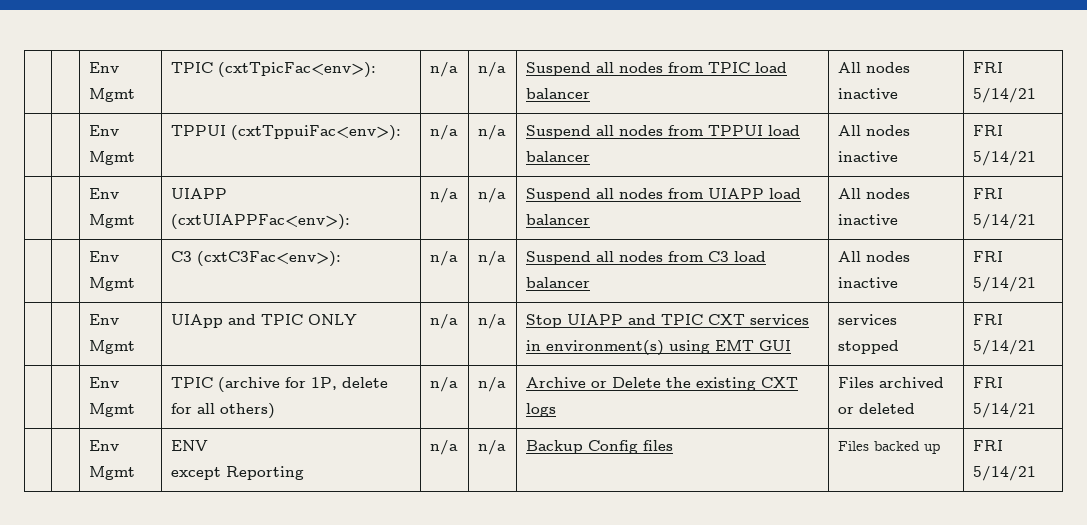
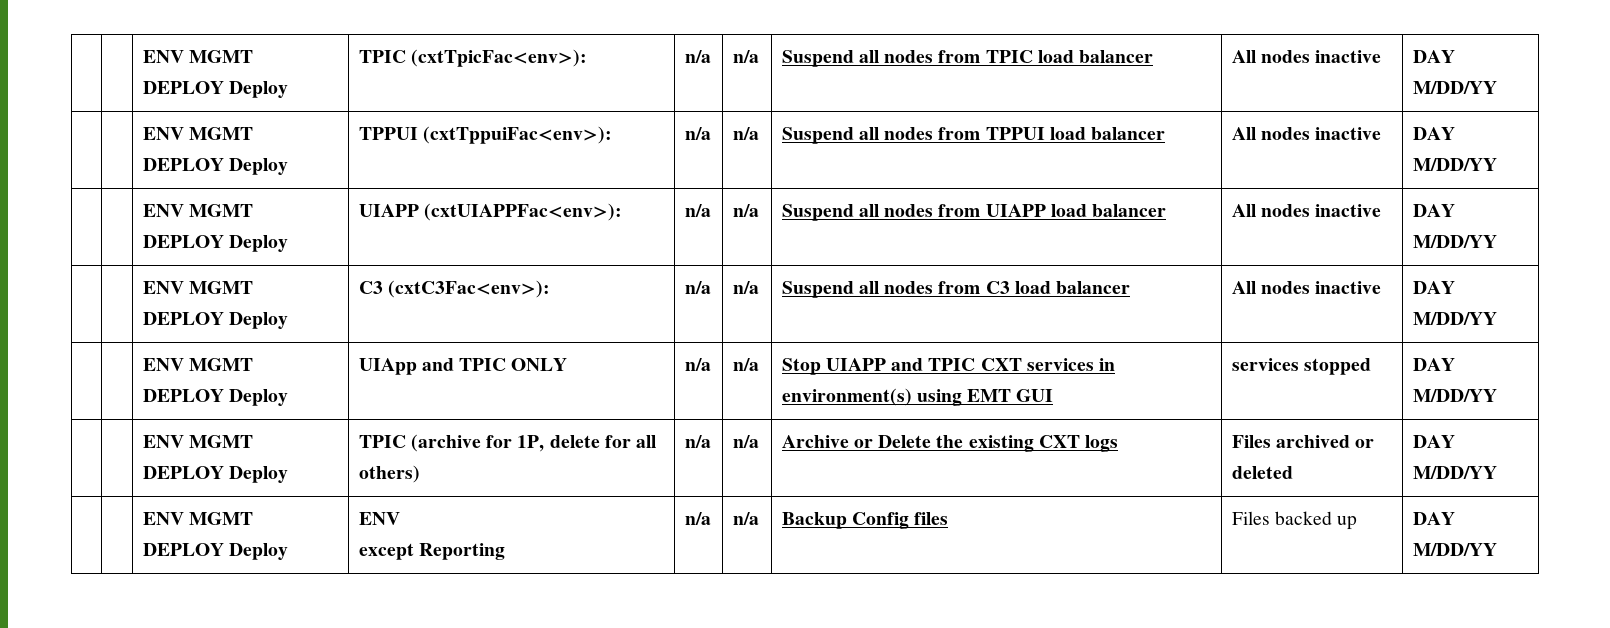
- | | Env Mgmt | TPIC (cxtTpicFac<env>): | n/a | n/a | Suspend all nodes from TPIC load balancer | All nodes inactive | FRI 5/14/21
- | | Env Mgmt | TPPUI (cxtTppuiFac<env>): | n/a | n/a | Suspend all nodes from TPPUI load balancer | All nodes inactive | FRI 5/14/21
- | | Env Mgmt | UIAPP (cxtUIAPPFac<env>): | n/a | n/a | Suspend all nodes from UIAPP load balancer | All nodes inactive | FRI 5/14/21
- | | Env Mgmt | C3 (cxtC3Fac<env>): | n/a | n/a | Suspend all nodes from C3 load balancer | All nodes inactive | FRI 5/14/21
- | | Env Mgmt | UIApp and TPIC ONLY | n/a | n/a | Stop UIAPP and TPIC CXT services in environment(s) using EMT GUI | services stopped | FRI 5/14/21
- | | Env Mgmt | TPIC (archive for 1P, delete for all others) | n/a | n/a | Archive or Delete the existing CXT logs | Files archived or deleted | FRI 5/14/21
- | | Env Mgmt | ENV
- except Reporting | n/a | n/a | Backup Config files | Files backed up | FRI 5/14/21
+ | | ENV MGMT DEPLOY Deploy | TPIC (cxtTpicFac<env>): | n/a | n/a | Suspend all nodes from TPIC load balancer | All nodes inactive | DAY M/DD/YY
+ | | ENV MGMT DEPLOY Deploy | TPPUI (cxtTppuiFac<env>): | n/a | n/a | Suspend all nodes from TPPUI load balancer | All nodes inactive | DAY M/DD/YY
+ | | ENV MGMT DEPLOY Deploy | UIAPP (cxtUIAPPFac<env>): | n/a | n/a | Suspend all nodes from UIAPP load balancer | All nodes inactive | DAY M/DD/YY
+ | | ENV MGMT DEPLOY Deploy | C3 (cxtC3Fac<env>): | n/a | n/a | Suspend all nodes from C3 load balancer | All nodes inactive | DAY M/DD/YY
+ | | ENV MGMT DEPLOY Deploy | UIApp and TPIC ONLY | n/a | n/a | Stop UIAPP and TPIC CXT services in environment(s) using EMT GUI | services stopped | DAY M/DD/YY
+ | | ENV MGMT DEPLOY Deploy | TPIC (archive for 1P, delete for all others) | n/a | n/a | Archive or Delete the existing CXT logs | Files archived or deleted | DAY M/DD/YY
+ | | ENV MGMT DEPLOY Deploy | ENV
+ except Reporting | n/a | n/a | Backup Config files | Files backed up | DAY M/DD/YY

